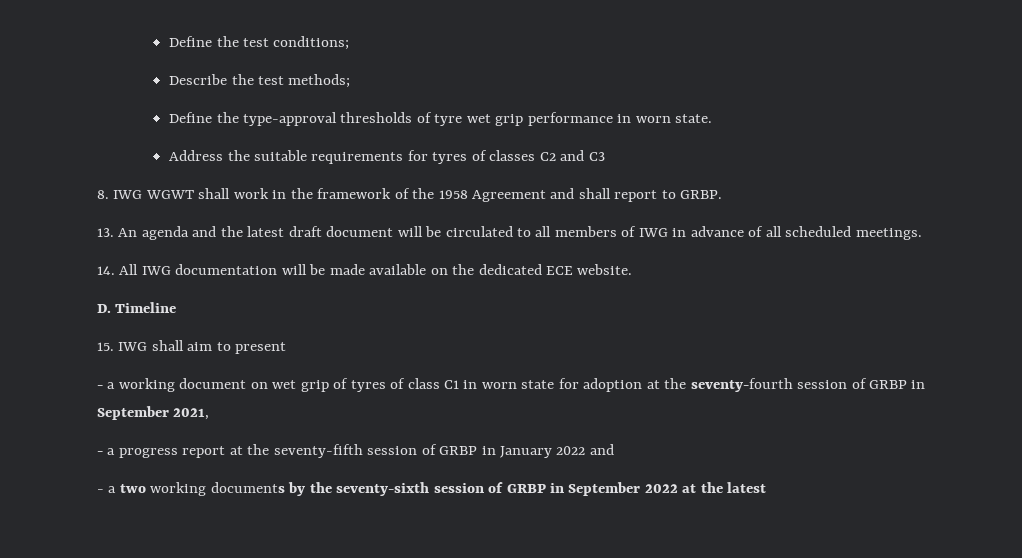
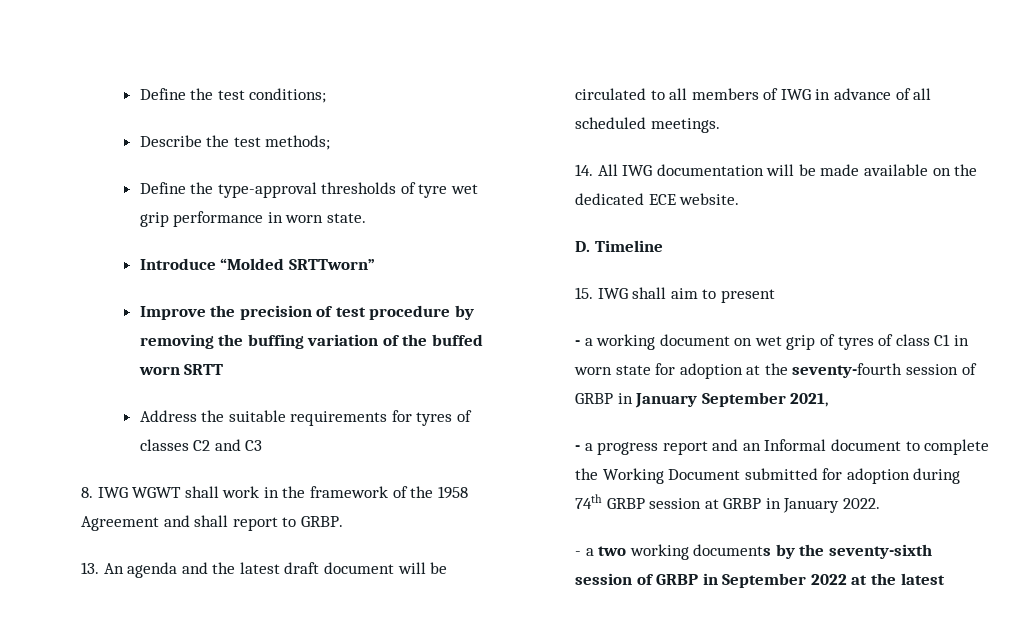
+ Introduce “Molded SRTTworn”
+ Improve the precision of test procedure by removing the buffing variation of the buffed worn SRTT
- - a working document on wet grip of tyres of class C1 in worn state for adoption at the seventy-fourth session of GRBP in September 2021,
+ - a working document on wet grip of tyres of class C1 in worn state for adoption at the seventy-fourth session of GRBP in January September 2021,
- - a progress report at the seventy-fifth session of GRBP in January 2022 and
+ - a progress report and an Informal document to complete the Working Document submitted for adoption during 74th GRBP session at GRBP in January 2022.

